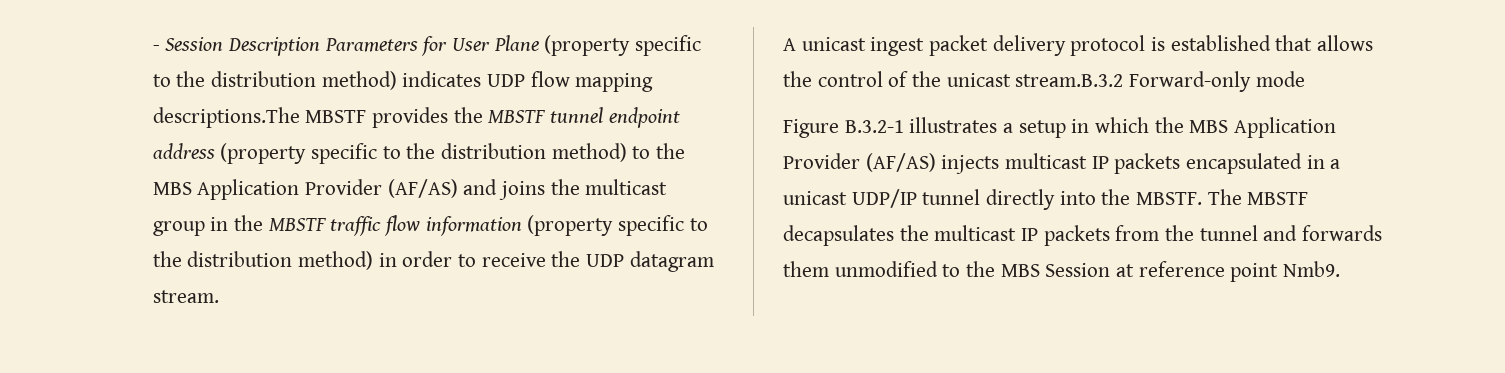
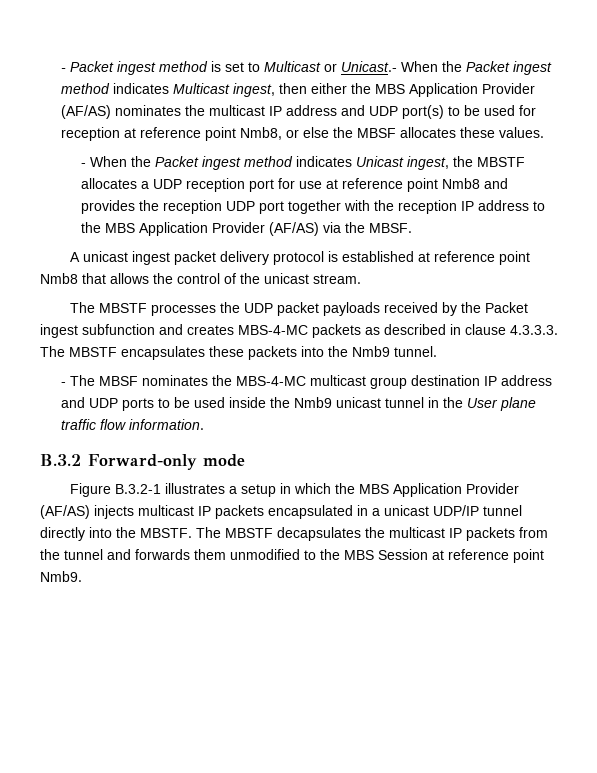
- - Session Description Parameters for User Plane (property specific to the distribution method) indicates UDP flow mapping descriptions.The MBSTF provides the MBSTF tunnel endpoint address (property specific to the distribution method) to the MBS Application Provider (AF/AS) and joins the multicast group in the MBSTF traffic flow information (property specific to the distribution method) in order to receive the UDP datagram stream.
+ - Packet ingest method is set to Multicast or Unicast.- When the Packet ingest method indicates Multicast ingest, then either the MBS Application Provider (AF/AS) nominates the multicast IP address and UDP port(s) to be used for reception at reference point Nmb8, or else the MBSF allocates these values.
+ - When the Packet ingest method indicates Unicast ingest, the MBSTF allocates a UDP reception port for use at reference point Nmb8 and provides the reception UDP port together with the reception IP address to the MBS Application Provider (AF/AS) via the MBSF.
- A unicast ingest packet delivery protocol is established that allows the control of the unicast stream.B.3.2 Forward-only mode
+ A unicast ingest packet delivery protocol is established at reference point Nmb8 that allows the control of the unicast stream.
+ The MBSTF processes the UDP packet payloads received by the Packet ingest subfunction and creates MBS-4-MC packets as described in clause 4.3.3.3. The MBSTF encapsulates these packets into the Nmb9 tunnel.
+ - The MBSF nominates the MBS-4-MC multicast group destination IP address and UDP ports to be used inside the Nmb9 unicast tunnel in the User plane traffic flow information.
+ B.3.2 Forward-only mode

